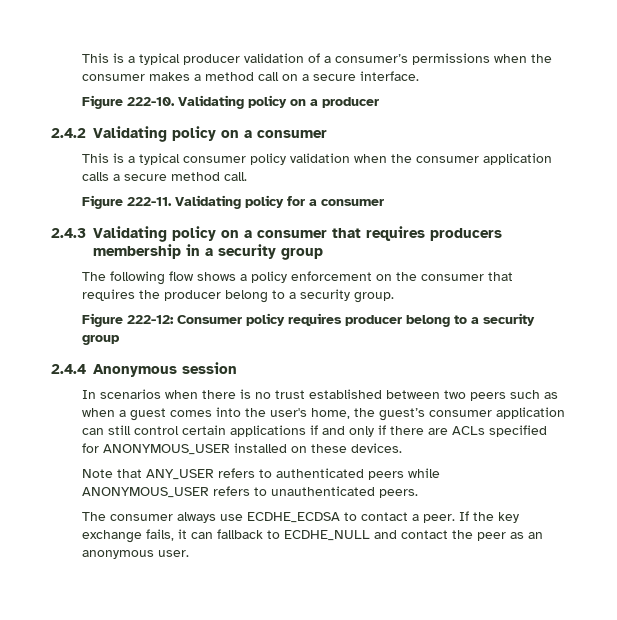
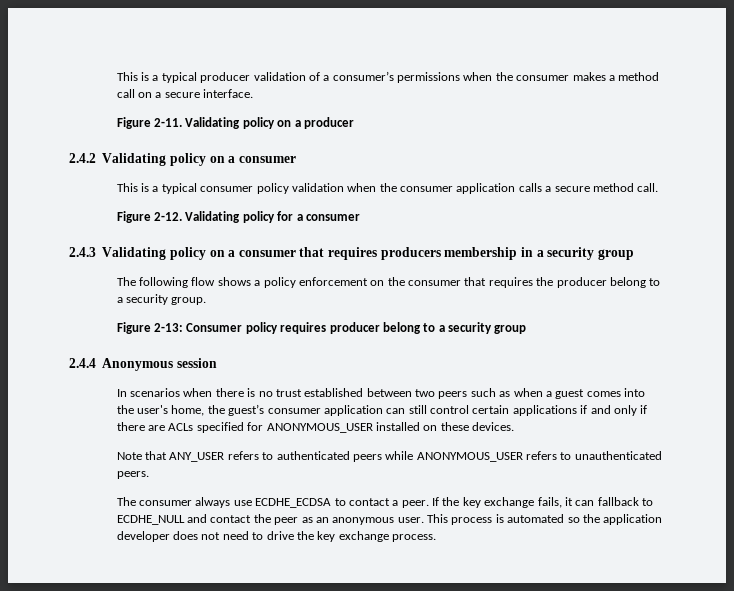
- Figure 222-10.
+ Figure 2-11.
- Figure 222-11.
+ Figure 2-12.
- Figure 222-12: Consumer policy requires producer belong to a security group
+ Figure 2-13: Consumer policy requires producer belong to a security group
+ This process is automated so the application developer does not need to drive the key exchange process.

